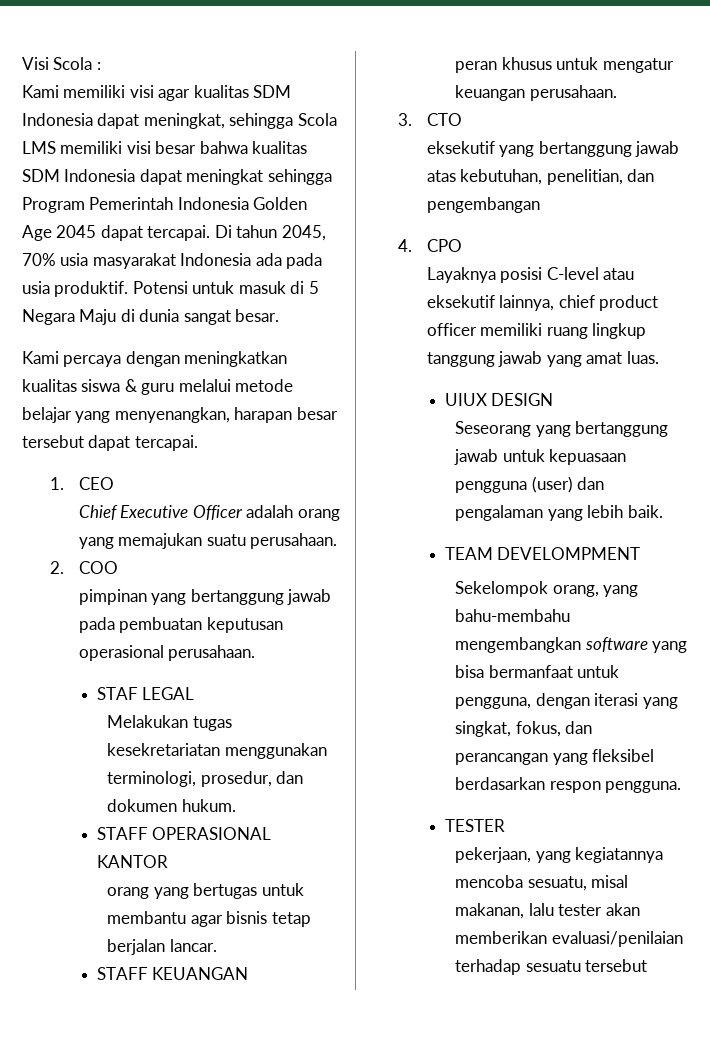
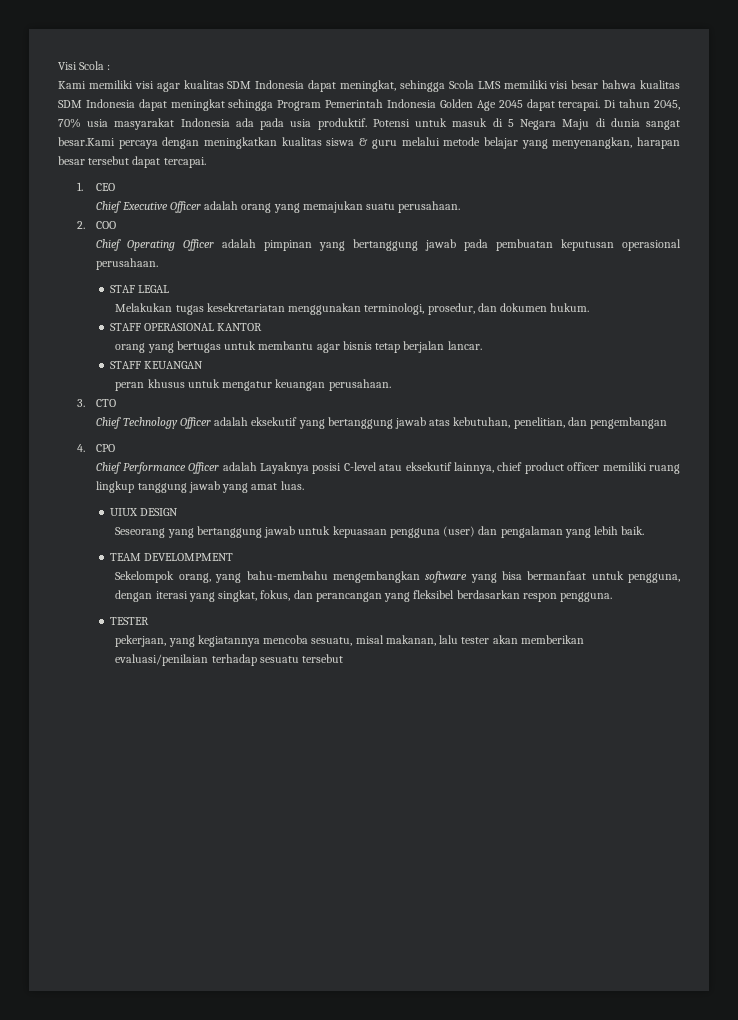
- Potensi untuk masuk di 5 Negara Maju di dunia sangat besar.
- Kami percaya dengan meningkatkan kualitas siswa & guru melalui metode belajar yang menyenangkan, harapan besar tersebut dapat tercapai.
+ Potensi untuk masuk di 5 Negara Maju di dunia sangat besar.Kami percaya dengan meningkatkan kualitas siswa & guru melalui metode belajar yang menyenangkan, harapan besar tersebut dapat tercapai.
- pimpinan yang bertanggung jawab pada pembuatan keputusan operasional perusahaan.
+ Chief Operating Officer adalah pimpinan yang bertanggung jawab pada pembuatan keputusan operasional perusahaan.
- eksekutif yang bertanggung jawab atas kebutuhan, penelitian, dan pengembangan
+ Chief Technology Officer adalah eksekutif yang bertanggung jawab atas kebutuhan, penelitian, dan pengembangan
- Layaknya posisi C-level atau eksekutif lainnya, chief product officer memiliki ruang lingkup tanggung jawab yang amat luas.
+ Chief Performance Officer adalah Layaknya posisi C-level atau eksekutif lainnya, chief product officer memiliki ruang lingkup tanggung jawab yang amat luas.

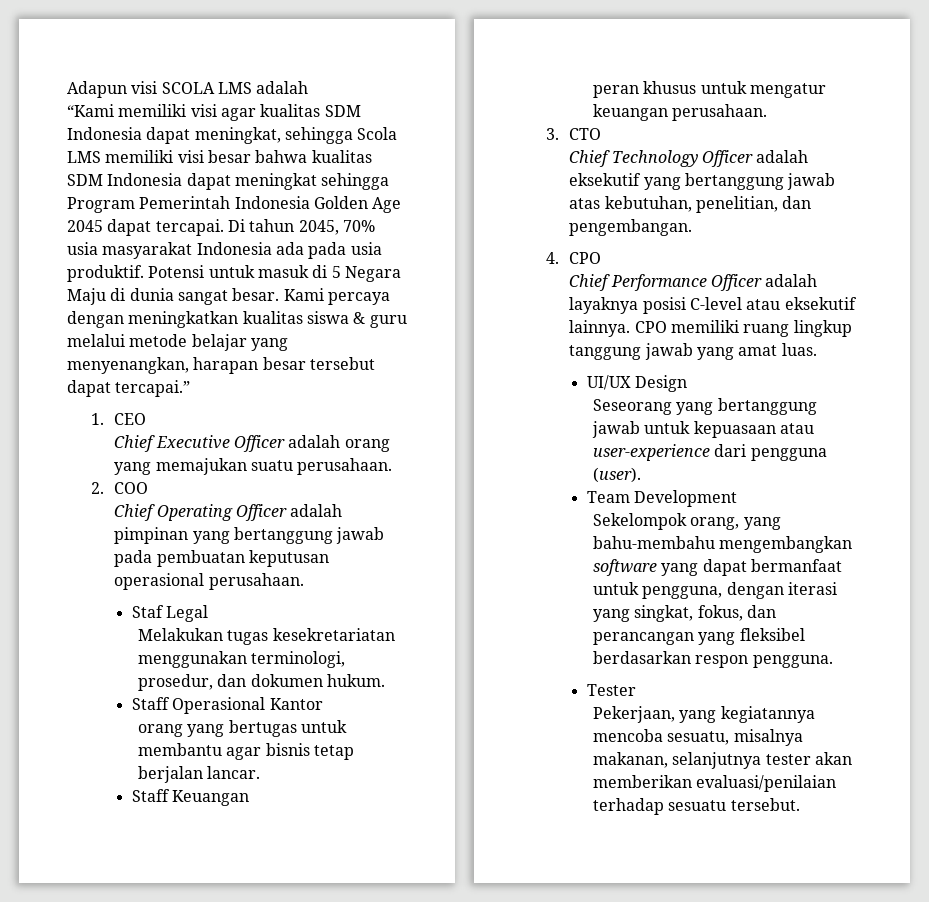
- Visi Scola :
- Kami memiliki visi agar kualitas SDM Indonesia dapat meningkat, sehingga Scola LMS memiliki visi besar bahwa kualitas SDM Indonesia dapat meningkat sehingga Program Pemerintah Indonesia Golden Age 2045 dapat tercapai.
+ Adapun visi SCOLA LMS adalah
+ “Kami memiliki visi agar kualitas SDM Indonesia dapat meningkat, sehingga Scola LMS memiliki visi besar bahwa kualitas SDM Indonesia dapat meningkat sehingga Program Pemerintah Indonesia Golden Age 2045 dapat tercapai.
- Potensi untuk masuk di 5 Negara Maju di dunia sangat besar.Kami percaya dengan meningkatkan kualitas siswa & guru melalui metode belajar yang menyenangkan, harapan besar tersebut dapat tercapai.
+ Potensi untuk masuk di 5 Negara Maju di dunia sangat besar. Kami percaya dengan meningkatkan kualitas siswa & guru melalui metode belajar yang menyenangkan, harapan besar tersebut dapat tercapai.”
- STAF LEGAL
+ Staf Legal
- STAFF OPERASIONAL KANTOR
+ Staff Operasional Kantor
- STAFF KEUANGAN
+ Staff Keuangan
- Chief Technology Officer adalah eksekutif yang bertanggung jawab atas kebutuhan, penelitian, dan pengembangan
+ Chief Technology Officer adalah eksekutif yang bertanggung jawab atas kebutuhan, penelitian, dan pengembangan.
- Chief Performance Officer adalah Layaknya posisi C-level atau eksekutif lainnya, chief product officer memiliki ruang lingkup tanggung jawab yang amat luas.
+ Chief Performance Officer adalah layaknya posisi C-level atau eksekutif lainnya. CPO memiliki ruang lingkup tanggung jawab yang amat luas.
- UIUX DESIGN
+ UI/UX Design
- Seseorang yang bertanggung jawab untuk kepuasaan pengguna (user) dan pengalaman yang lebih baik.
- TEAM DEVELOMPMENT
+ Seseorang yang bertanggung jawab untuk kepuasaan atau user-experience dari pengguna (user).
+ Team Development
- Sekelompok orang, yang bahu-membahu mengembangkan software yang bisa bermanfaat untuk pengguna, dengan iterasi yang singkat, fokus, dan perancangan yang fleksibel berdasarkan respon pengguna.
+ Sekelompok orang, yang bahu-membahu mengembangkan software yang dapat bermanfaat untuk pengguna, dengan iterasi yang singkat, fokus, dan perancangan yang fleksibel berdasarkan respon pengguna.
- TESTER
- pekerjaan, yang kegiatannya mencoba sesuatu, misal makanan, lalu tester akan memberikan evaluasi/penilaian terhadap sesuatu tersebut
+ Tester
+ Pekerjaan, yang kegiatannya mencoba sesuatu, misalnya makanan, selanjutnya tester akan memberikan evaluasi/penilaian terhadap sesuatu tersebut.

